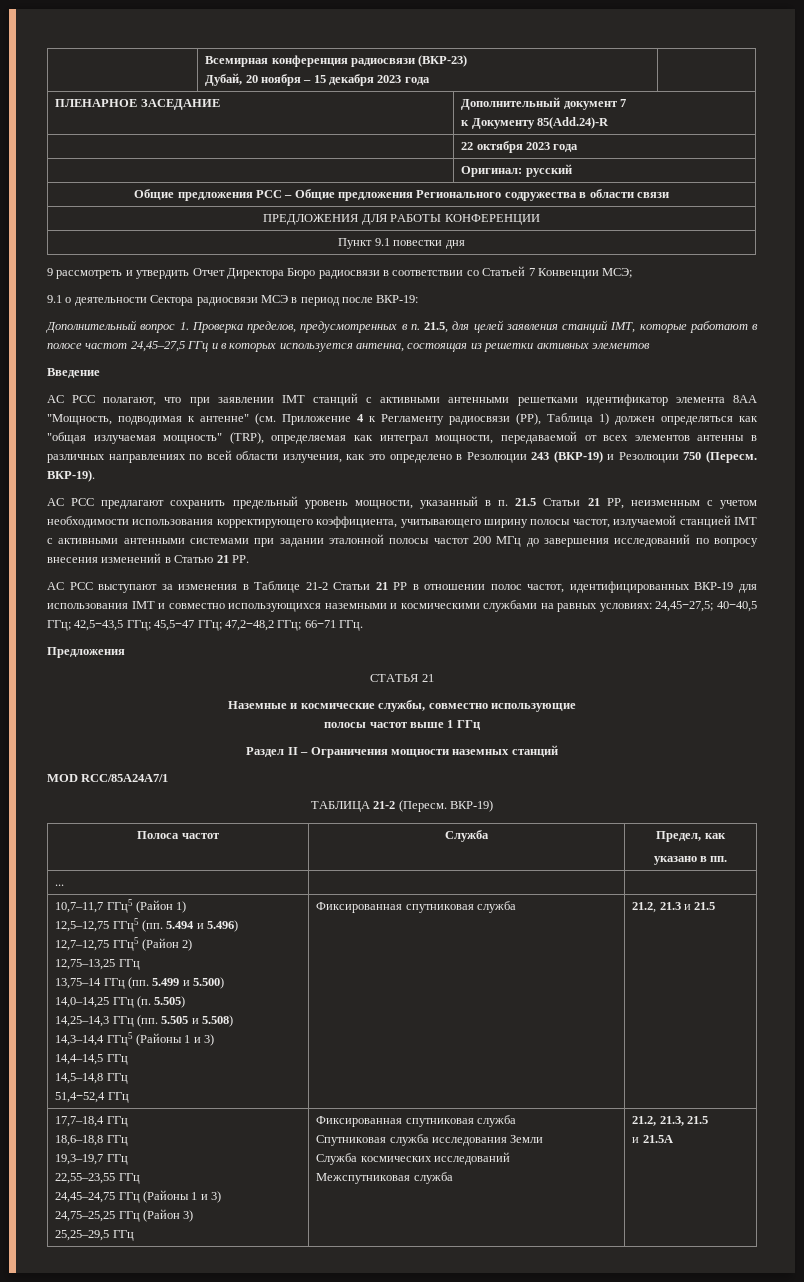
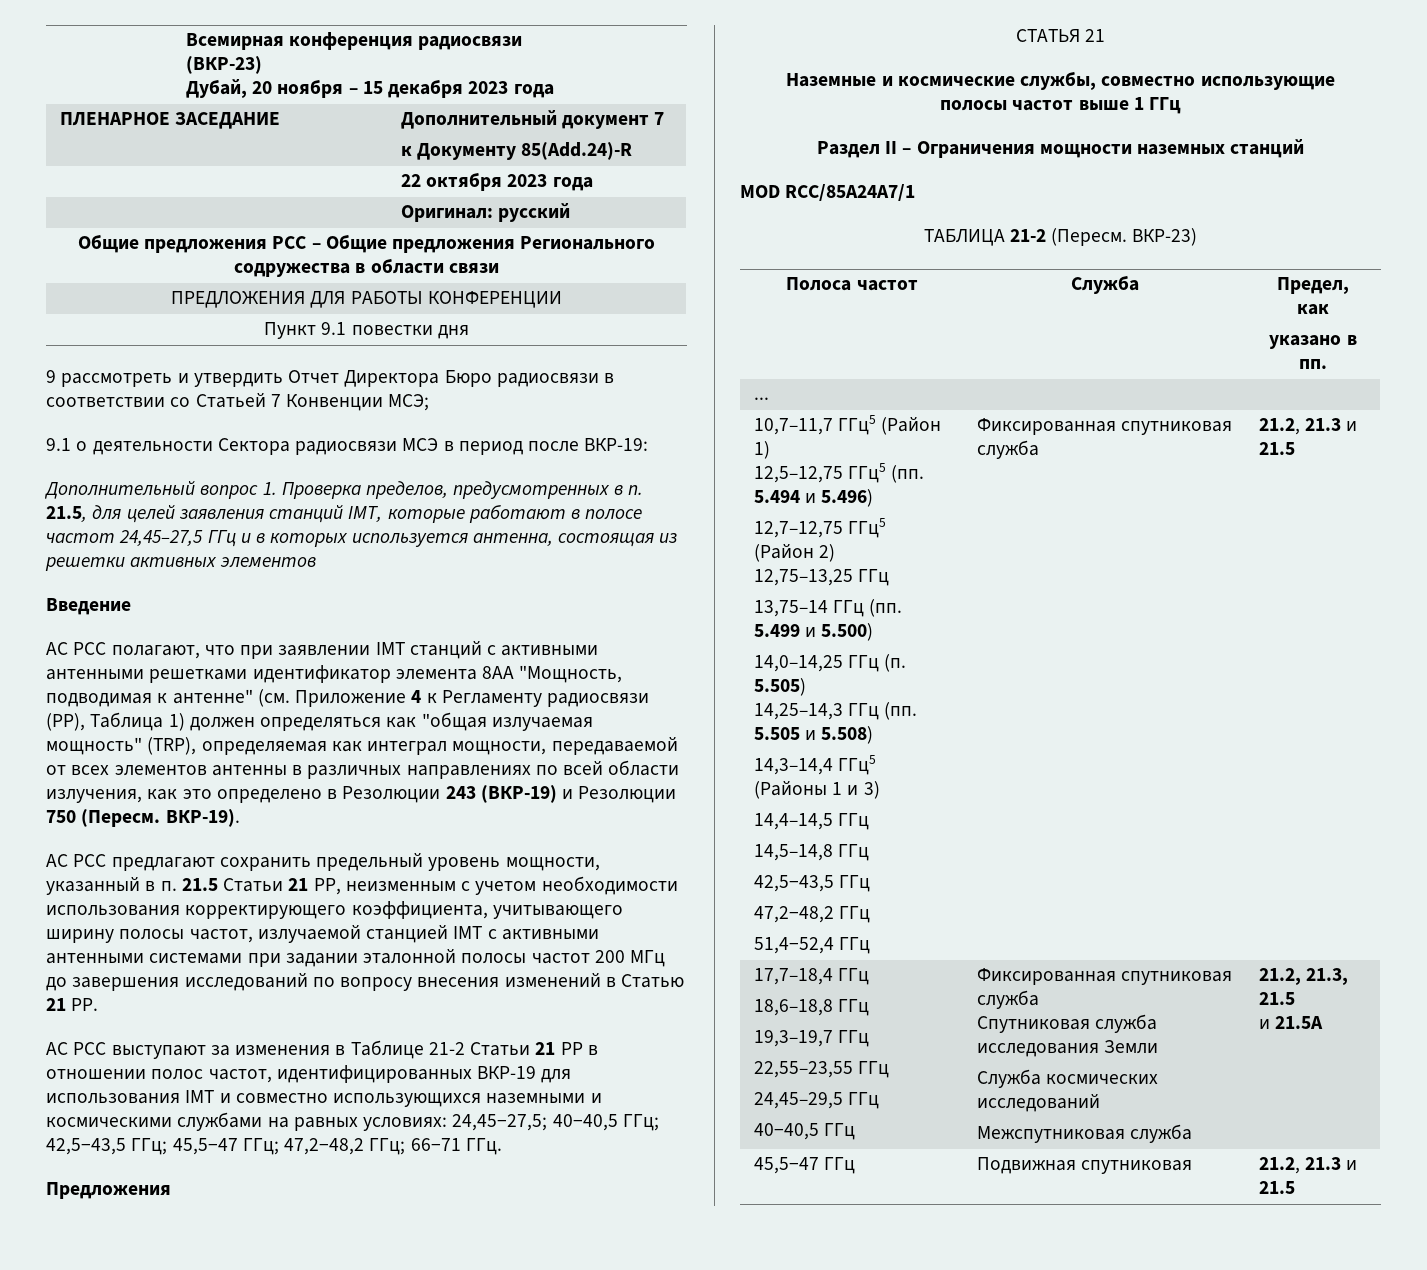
- ВКР-19)
+ ВКР-23)
+ 42,5−43,5 ГГц
+ 47,2−48,2 ГГц
  17,7–18,4 ГГц
  18,6–18,8 ГГц
  19,3–19,7 ГГц
  22,55–23,55 ГГц
- 24,45–24,75 ГГц (Районы 1 и 3)
- 24,75–25,25 ГГц (Район 3)
- 25,25–29,5 ГГц | Фиксированная спутниковая служба
+ 24,45–29,5 ГГц
+ 40−40,5 ГГц | Фиксированная спутниковая служба
+ 45,5−47 ГГц | Подвижная спутниковая | 21.2, 21.3 и 21.5

